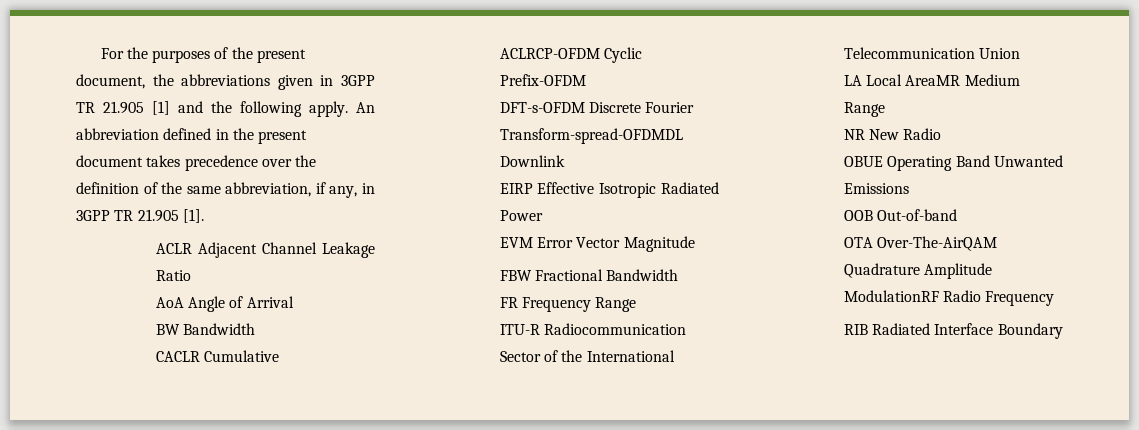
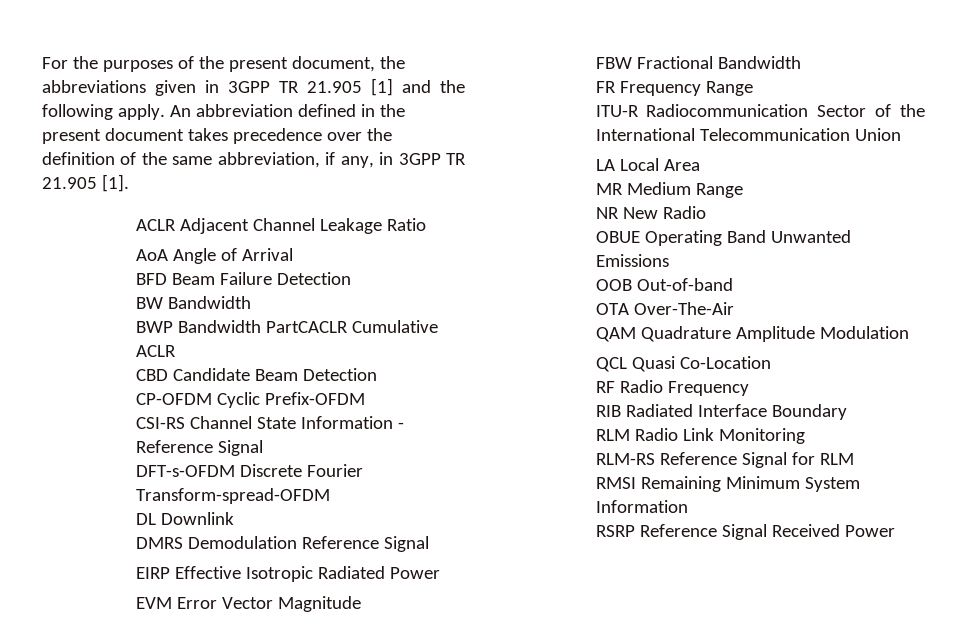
+ BFD Beam Failure Detection
  BW Bandwidth
- CACLR Cumulative ACLRCP-OFDM Cyclic Prefix-OFDM
+ BWP Bandwidth PartCACLR Cumulative ACLR
+ CBD Candidate Beam Detection
+ CP-OFDM Cyclic Prefix-OFDM
+ CSI-RS Channel State Information - Reference Signal
- DFT-s-OFDM Discrete Fourier Transform-spread-OFDMDL Downlink
+ DFT-s-OFDM Discrete Fourier Transform-spread-OFDM
+ DL Downlink
+ DMRS Demodulation Reference Signal
- LA Local AreaMR Medium Range
+ LA Local Area
+ MR Medium Range
- OTA Over-The-AirQAM Quadrature Amplitude ModulationRF Radio Frequency
+ OTA Over-The-Air
+ QAM Quadrature Amplitude Modulation
+ QCL Quasi Co-Location
+ RF Radio Frequency
+ RLM Radio Link Monitoring
+ RLM-RS Reference Signal for RLM
+ RMSI Remaining Minimum System Information
+ RSRP Reference Signal Received Power

